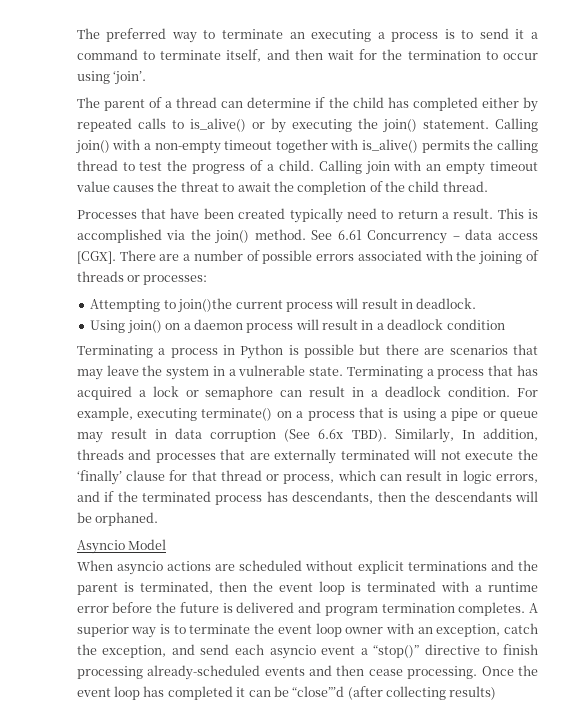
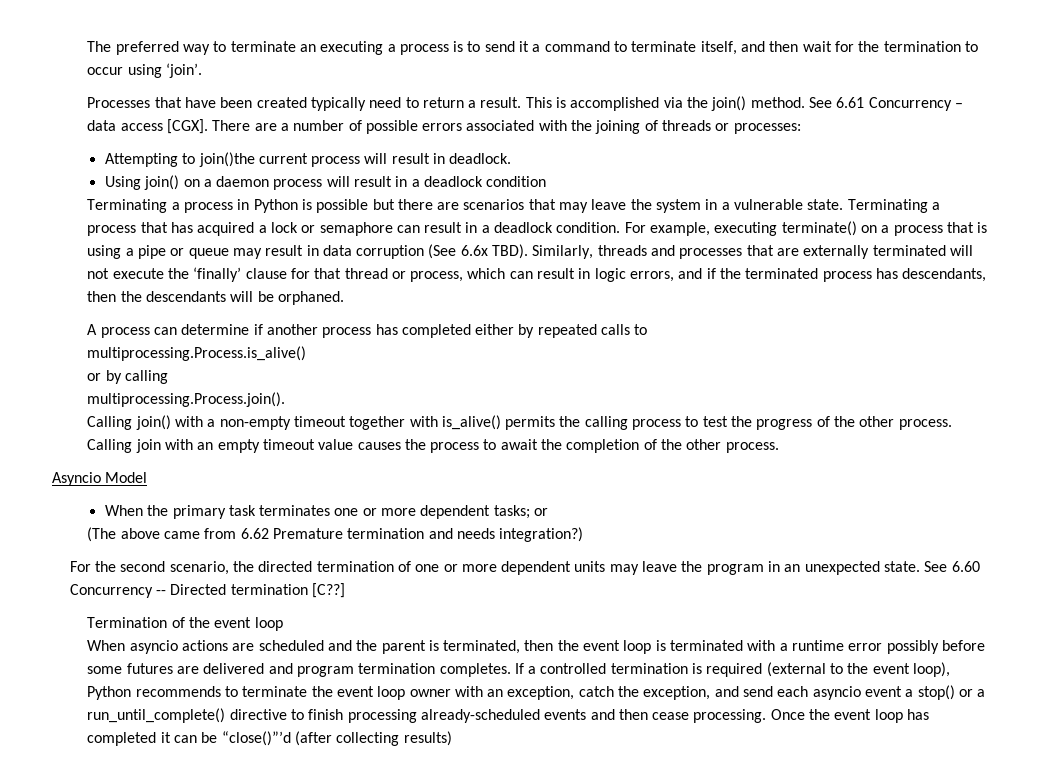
- The parent of a thread can determine if the child has completed either by repeated calls to is_alive() or by executing the join() statement. Calling join() with a non-empty timeout together with is_alive() permits the calling thread to test the progress of a child. Calling join with an empty timeout value causes the threat to await the completion of the child thread.
- Similarly, In addition, threads and processes that are externally terminated will not execute the ‘finally’ clause for that thread or process, which can result in logic errors, and if the terminated process has descendants, then the descendants will be orphaned.
+ Similarly, threads and processes that are externally terminated will not execute the ‘finally’ clause for that thread or process, which can result in logic errors, and if the terminated process has descendants, then the descendants will be orphaned.
+ A process can determine if another process has completed either by repeated calls to
+ multiprocessing.Process.is_alive()
+ or by calling
+ multiprocessing.Process.join().
+ Calling join() with a non-empty timeout together with is_alive() permits the calling process to test the progress of the other process. Calling join with an empty timeout value causes the process to await the completion of the other process.
  Asyncio Model
+ When the primary task terminates one or more dependent tasks; or
+ (The above came from 6.62 Premature termination and needs integration?)
+ For the second scenario, the directed termination of one or more dependent units may leave the program in an unexpected state. See 6.60 Concurrency -- Directed termination [C??]
+ Termination of the event loop
- When asyncio actions are scheduled without explicit terminations and the parent is terminated, then the event loop is terminated with a runtime error before the future is delivered and program termination completes.
+ When asyncio actions are scheduled and the parent is terminated, then the event loop is terminated with a runtime error possibly before some futures are delivered and program termination completes.
- A superior way is to terminate the event loop owner with an exception, catch the exception, and send each asyncio event a “stop()” directive to finish processing already-scheduled events and then cease processing.
+ If a controlled termination is required (external to the event loop), Python recommends to terminate the event loop owner with an exception, catch the exception, and send each asyncio event a stop() or a run_until_complete() directive to finish processing already-scheduled events and then cease processing.
- Once the event loop has completed it can be “close”’d (after collecting results)
+ Once the event loop has completed it can be “close()”’d (after collecting results)

